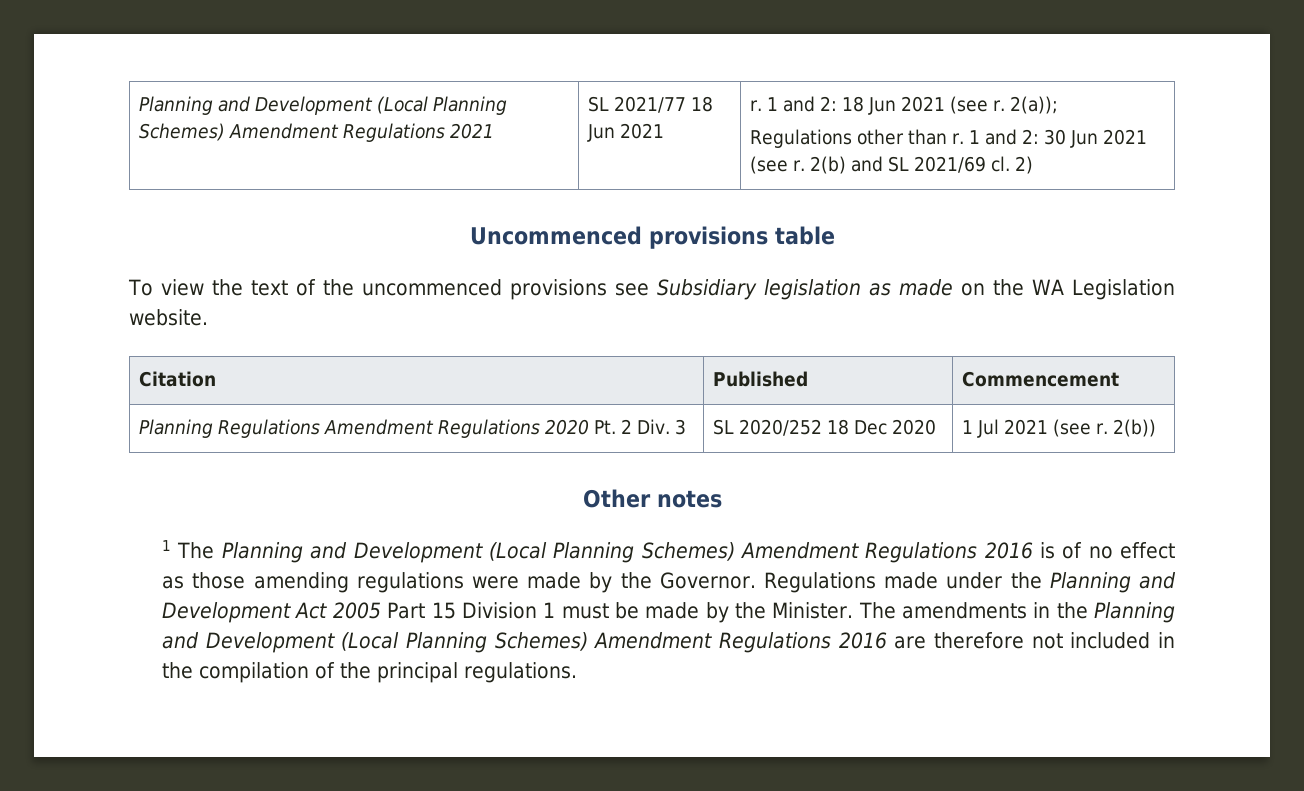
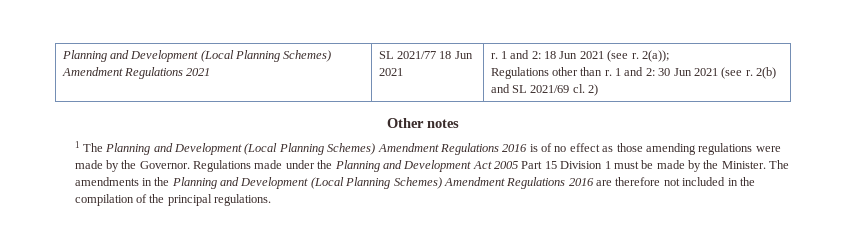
- Uncommenced provisions table
- To view the text of the uncommenced provisions see Subsidiary legislation as made on the WA Legislation website.
- Citation | Published | Commencement
- Planning Regulations Amendment Regulations 2020 Pt. 2 Div. 3 | SL 2020/252 18 Dec 2020 | 1 Jul 2021 (see r. 2(b))

